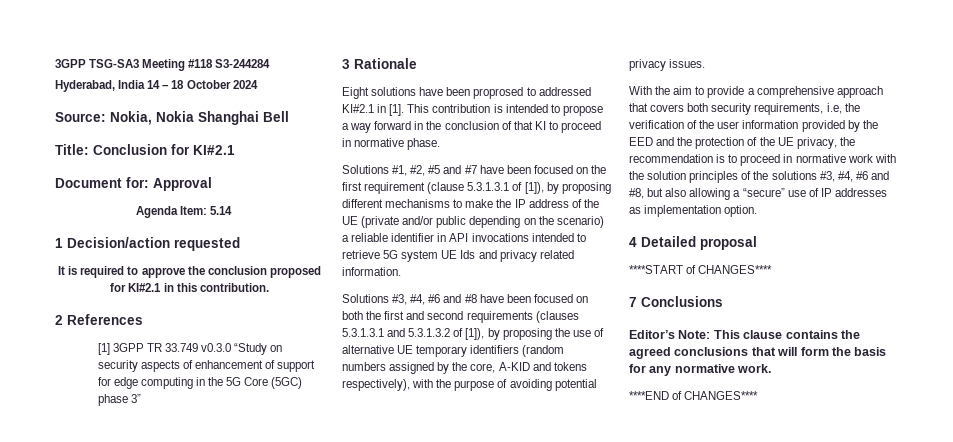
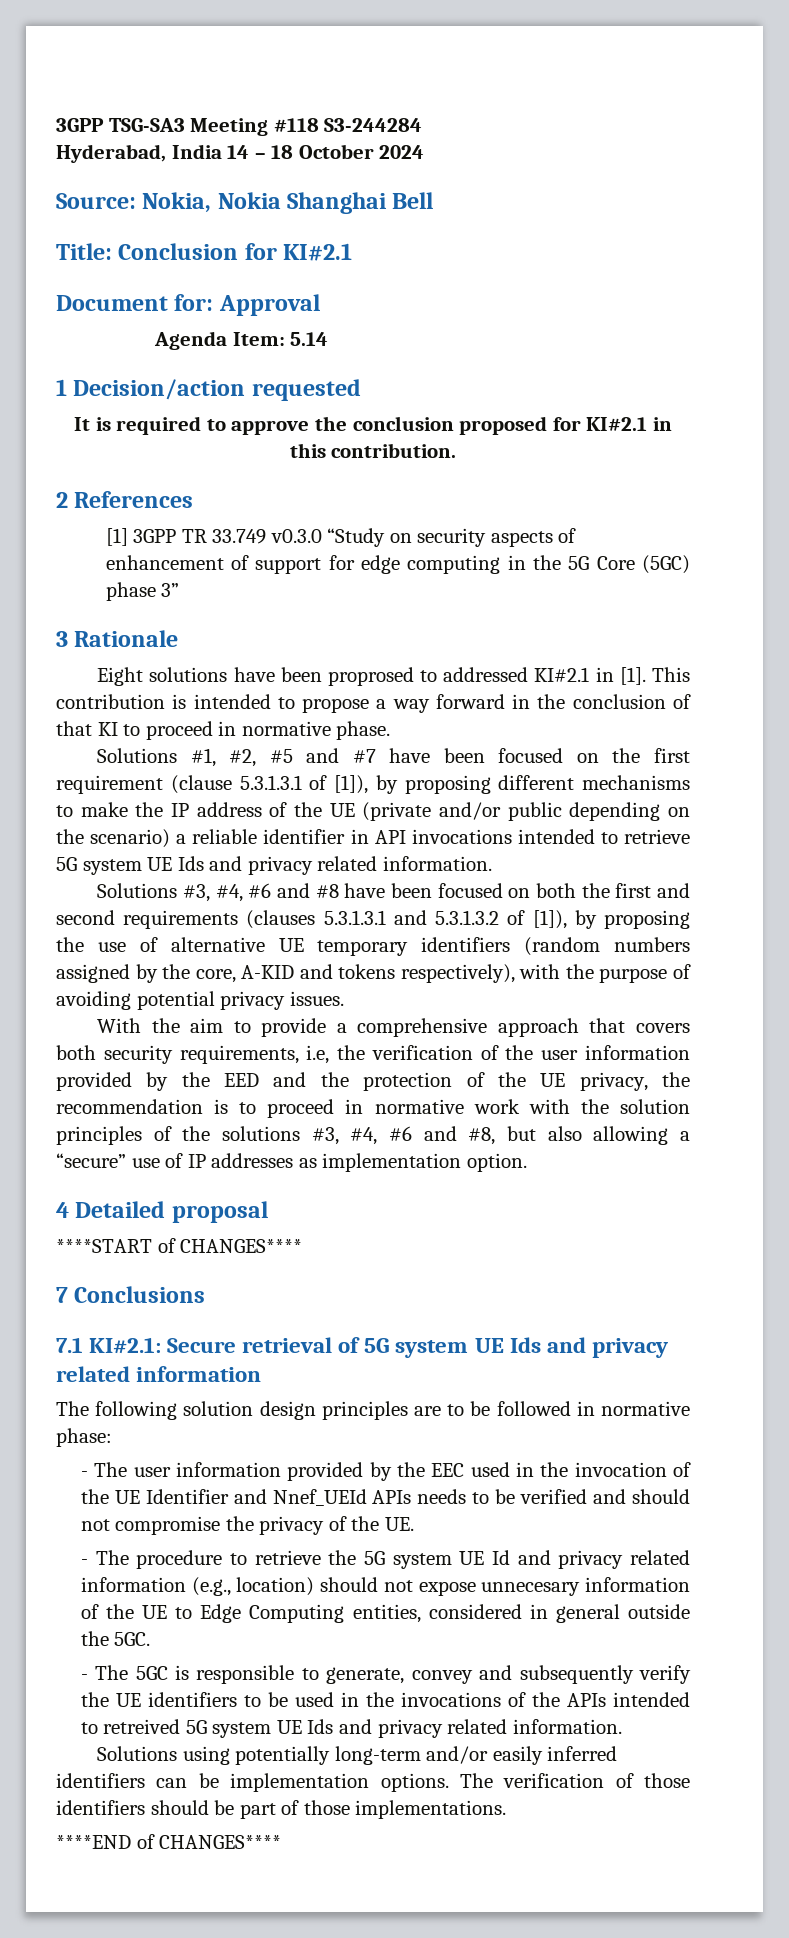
- Editor’s Note: This clause contains the agreed conclusions that will form the basis for any normative work.
+ 7.1 KI#2.1: Secure retrieval of 5G system UE Ids and privacy related information
+ The following solution design principles are to be followed in normative phase:
+ - The user information provided by the EEC used in the invocation of the UE Identifier and Nnef_UEId APIs needs to be verified and should not compromise the privacy of the UE.
+ - The procedure to retrieve the 5G system UE Id and privacy related information (e.g., location) should not expose unnecesary information of the UE to Edge Computing entities, considered in general outside the 5GC.
+ - The 5GC is responsible to generate, convey and subsequently verify the UE identifiers to be used in the invocations of the APIs intended to retreived 5G system UE Ids and privacy related information.
+ Solutions using potentially long-term and/or easily inferred identifiers can be implementation options. The verification of those identifiers should be part of those implementations.

